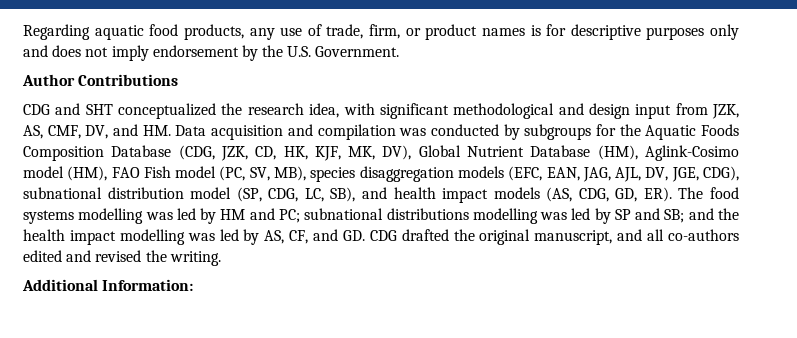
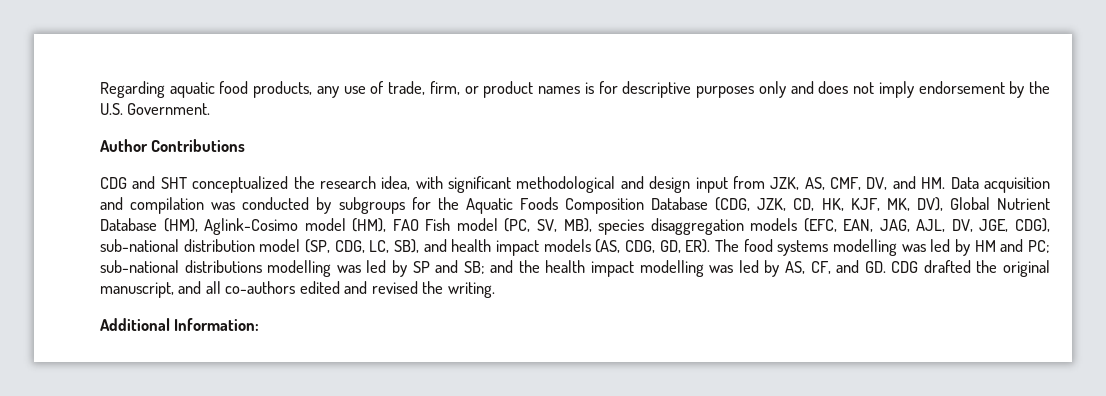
- CDG and SHT conceptualized the research idea, with significant methodological and design input from JZK, AS, CMF, DV, and HM. Data acquisition and compilation was conducted by subgroups for the Aquatic Foods Composition Database (CDG, JZK, CD, HK, KJF, MK, DV), Global Nutrient Database (HM), Aglink-Cosimo model (HM), FAO Fish model (PC, SV, MB), species disaggregation models (EFC, EAN, JAG, AJL, DV, JGE, CDG), subnational distribution model (SP, CDG, LC, SB), and health impact models (AS, CDG, GD, ER). The food systems modelling was led by HM and PC;
+ CDG and SHT conceptualized the research idea, with significant methodological and design input from JZK, AS, CMF, DV, and HM. Data acquisition and compilation was conducted by subgroups for the Aquatic Foods Composition Database (CDG, JZK, CD, HK, KJF, MK, DV), Global Nutrient Database (HM), Aglink-Cosimo model (HM), FAO Fish model (PC, SV, MB), species disaggregation models (EFC, EAN, JAG, AJL, DV, JGE, CDG), sub-national distribution model (SP, CDG, LC, SB), and health impact models (AS, CDG, GD, ER). The food systems modelling was led by HM and PC;
- subnational distributions modelling was led by SP and SB;
+ sub-national distributions modelling was led by SP and SB;

